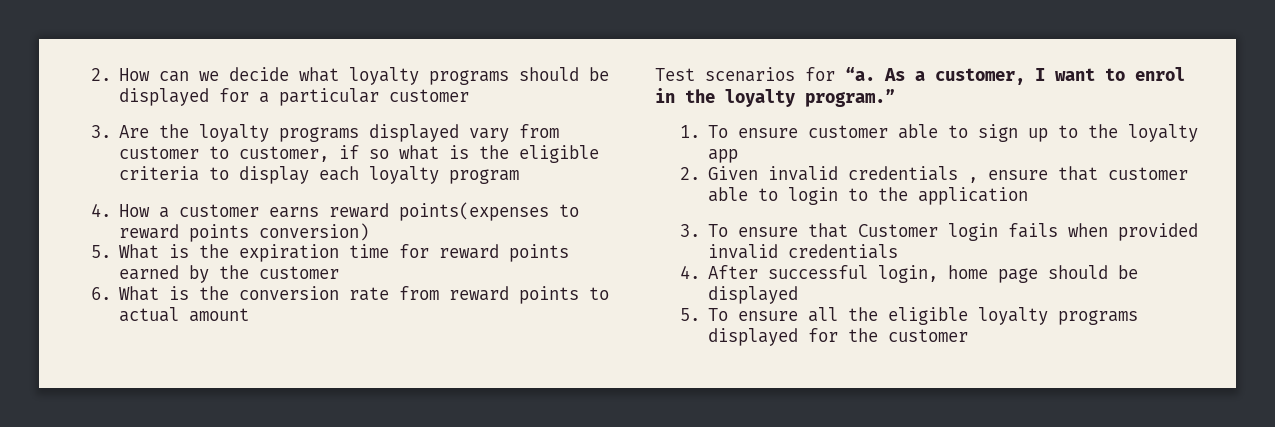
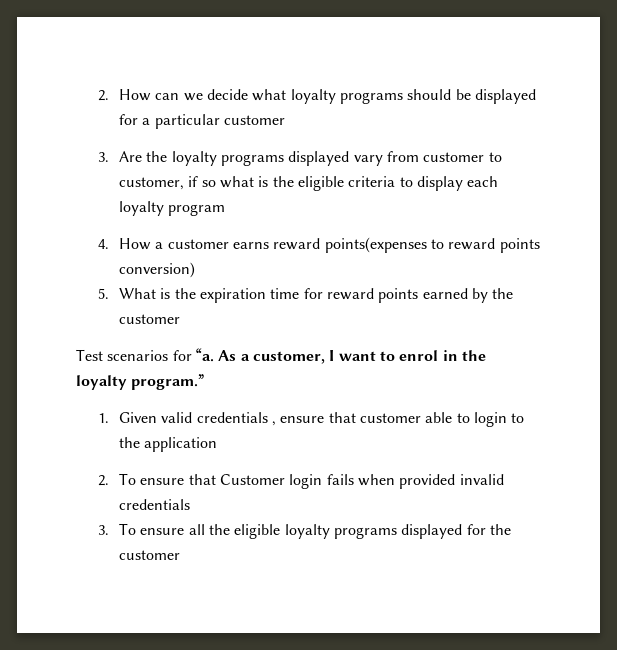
- 6. What is the conversion rate from reward points to actual amount
- 1. To ensure customer able to sign up to the loyalty app
- 2. Given invalid credentials , ensure that customer able to login to the application
+ 1. Given valid credentials , ensure that customer able to login to the application
- 3. To ensure that Customer login fails when provided invalid credentials
+ 2. To ensure that Customer login fails when provided invalid credentials
- 4. After successful login, home page should be displayed
- 5. To ensure all the eligible loyalty programs displayed for the customer
+ 3. To ensure all the eligible loyalty programs displayed for the customer

